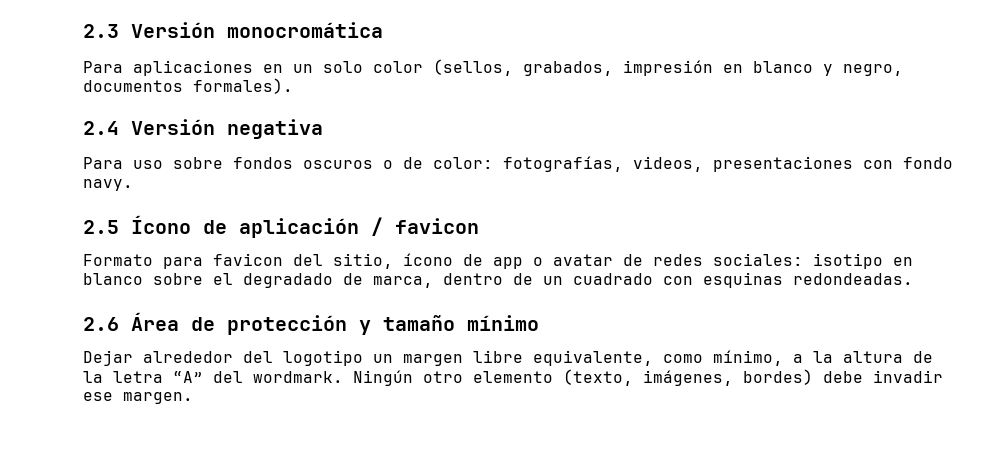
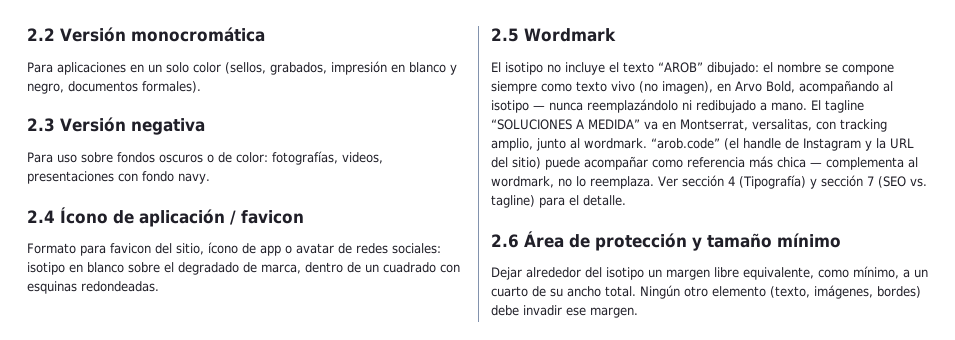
- 2.3 Versión monocromática
+ 2.2 Versión monocromática
- 2.4 Versión negativa
+ 2.3 Versión negativa
- 2.5 Ícono de aplicación / favicon
+ 2.4 Ícono de aplicación / favicon
+ 2.5 Wordmark
+ El isotipo no incluye el texto “AROB” dibujado: el nombre se compone siempre como texto vivo (no imagen), en Arvo Bold, acompañando al isotipo — nunca reemplazándolo ni redibujado a mano. El tagline “SOLUCIONES A MEDIDA” va en Montserrat, versalitas, con tracking amplio, junto al wordmark. “arob.code” (el handle de Instagram y la URL del sitio) puede acompañar como referencia más chica — complementa al wordmark, no lo reemplaza. Ver sección 4 (Tipografía) y sección 7 (SEO vs. tagline) para el detalle.
- Dejar alrededor del logotipo un margen libre equivalente, como mínimo, a la altura de la letra “A” del wordmark.
+ Dejar alrededor del isotipo un margen libre equivalente, como mínimo, a un cuarto de su ancho total.

